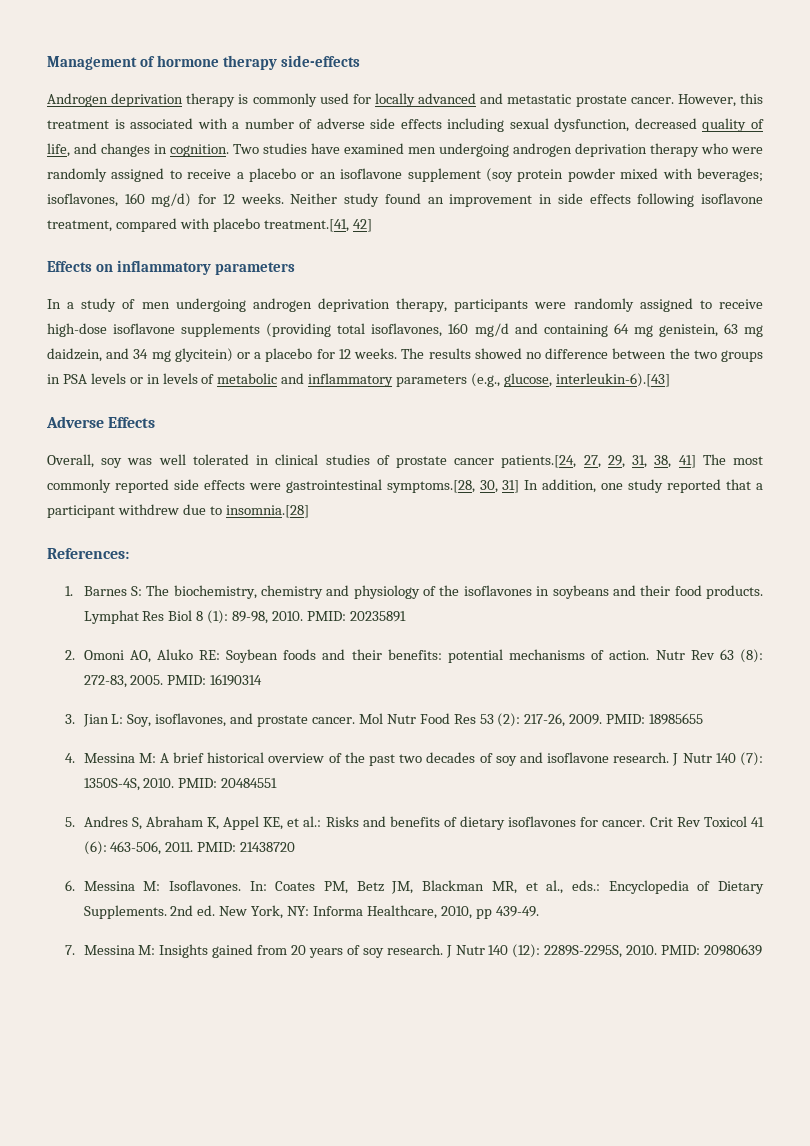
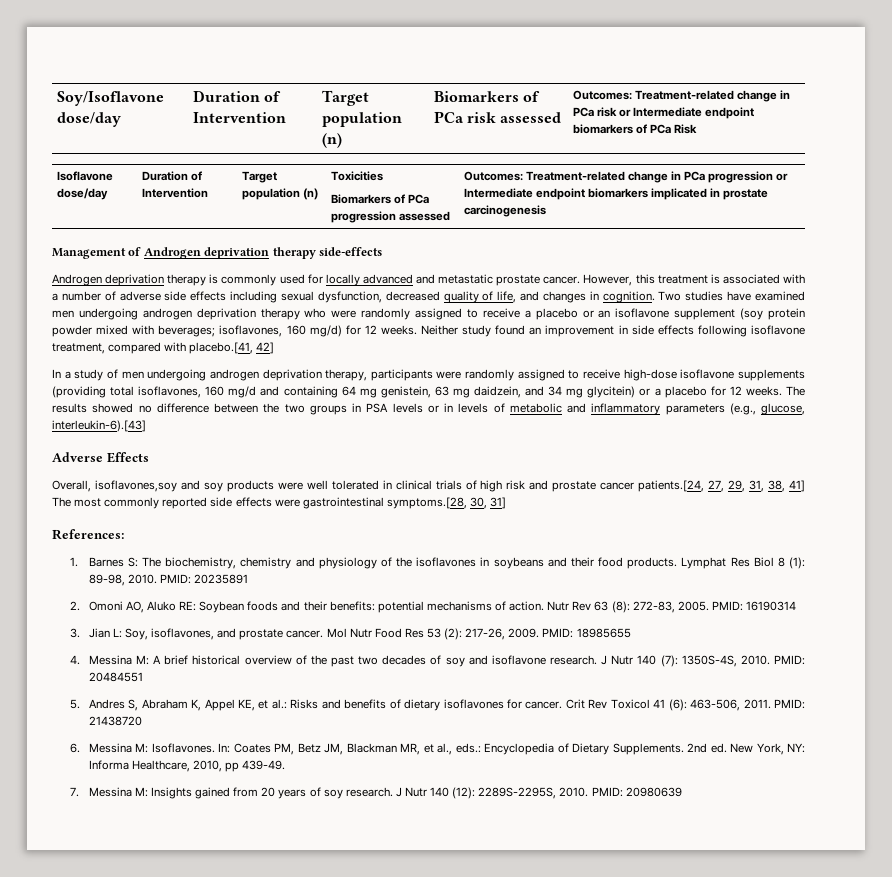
- Management of hormone therapy side-effects
+ Soy/Isoflavone dose/day | Duration of Intervention | Target population (n) | Biomarkers of PCa risk assessed | Outcomes: Treatment-related change in PCa risk or Intermediate endpoint biomarkers of PCa Risk
+ Isoflavone dose/day | Duration of Intervention | Target population (n) | Toxicities
+ Biomarkers of PCa progression assessed | Outcomes: Treatment-related change in PCa progression or Intermediate endpoint biomarkers implicated in prostate carcinogenesis
+ Management of Androgen deprivation therapy side-effects
- Neither study found an improvement in side effects following isoflavone treatment, compared with placebo treatment.[41, 42]
+ Neither study found an improvement in side effects following isoflavone treatment, compared with placebo.[41, 42]
- Effects on inflammatory parameters
- Overall, soy was well tolerated in clinical studies of prostate cancer patients.[24, 27, 29, 31, 38, 41] The most commonly reported side effects were gastrointestinal symptoms.[28, 30, 31] In addition, one study reported that a participant withdrew due to insomnia.[28]
+ Overall, isoflavones,soy and soy products were well tolerated in clinical trials of high risk and prostate cancer patients.[24, 27, 29, 31, 38, 41] The most commonly reported side effects were gastrointestinal symptoms.[28, 30, 31]

